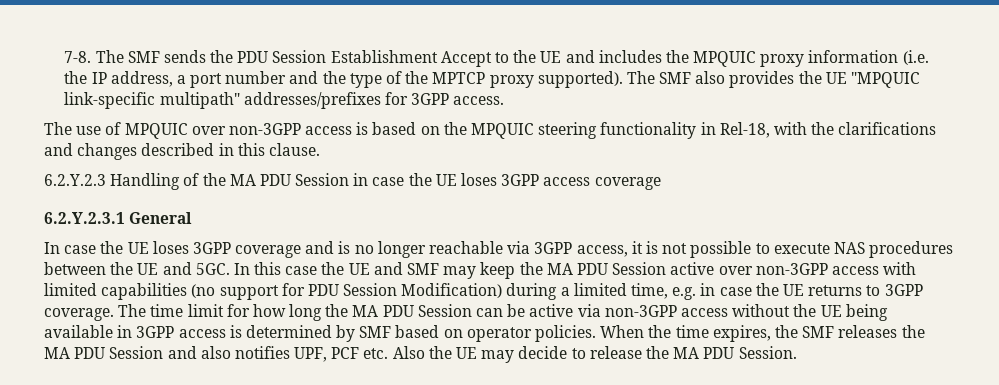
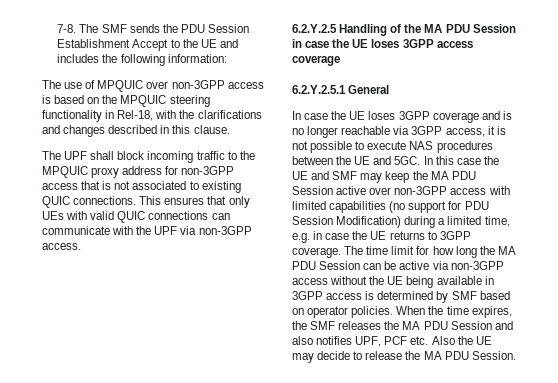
- The SMF sends the PDU Session Establishment Accept to the UE and includes the MPQUIC proxy information (i.e. the IP address, a port number and the type of the MPTCP proxy supported). The SMF also provides the UE "MPQUIC link-specific multipath" addresses/prefixes for 3GPP access.
+ The SMF sends the PDU Session Establishment Accept to the UE and includes the following information:
- 6.2.Y.2.3 Handling of the MA PDU Session in case the UE loses 3GPP access coverage
+ The UPF shall block incoming traffic to the MPQUIC proxy address for non-3GPP access that is not associated to existing QUIC connections. This ensures that only UEs with valid QUIC connections can communicate with the UPF via non-3GPP access.
+ 6.2.Y.2.5 Handling of the MA PDU Session in case the UE loses 3GPP access coverage
- 6.2.Y.2.3.1 General
+ 6.2.Y.2.5.1 General

